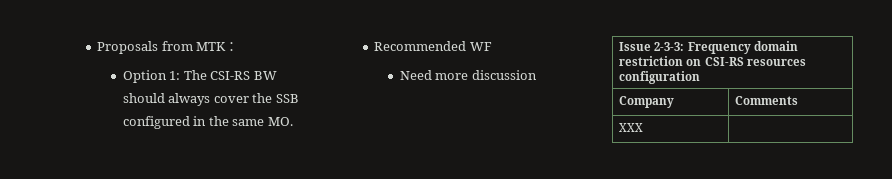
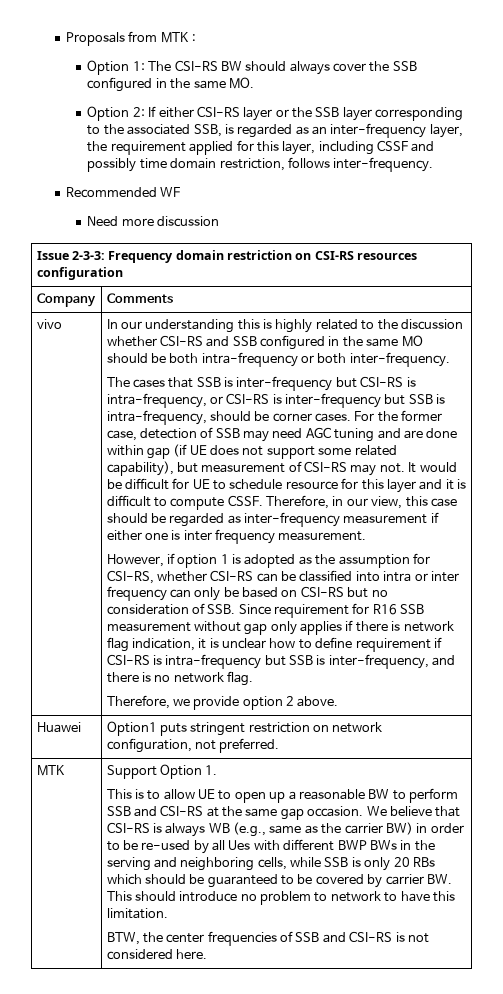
+ Option 2: If either CSI-RS layer or the SSB layer corresponding to the associated SSB, is regarded as an inter-frequency layer, the requirement applied for this layer, including CSSF and possibly time domain restriction, follows inter-frequency.
- XXX
+ vivo | In our understanding this is highly related to the discussion whether CSI-RS and SSB configured in the same MO should be both intra-frequency or both inter-frequency.
+ The cases that SSB is inter-frequency but CSI-RS is intra-frequency, or CSI-RS is inter-frequency but SSB is intra-frequency, should be corner cases. For the former case, detection of SSB may need AGC tuning and are done within gap (if UE does not support some related capability), but measurement of CSI-RS may not. It would be difficult for UE to schedule resource for this layer and it is difficult to compute CSSF. Therefore, in our view, this case should be regarded as inter-frequency measurement if either one is inter frequency measurement.
+ However, if option 1 is adopted as the assumption for CSI-RS, whether CSI-RS can be classified into intra or inter frequency can only be based on CSI-RS but no consideration of SSB. Since requirement for R16 SSB measurement without gap only applies if there is network flag indication, it is unclear how to define requirement if CSI-RS is intra-frequency but SSB is inter-frequency, and there is no network flag.
+ Therefore, we provide option 2 above.
+ Huawei | Option1 puts stringent restriction on network configuration, not preferred.
+ MTK | Support Option 1.
+ This is to allow UE to open up a reasonable BW to perform SSB and CSI-RS at the same gap occasion. We believe that CSI-RS is always WB (e.g., same as the carrier BW) in order to be re-used by all Ues with different BWP BWs in the serving and neighboring cells, while SSB is only 20 RBs which should be guaranteed to be covered by carrier BW. This should introduce no problem to network to have this limitation.
+ BTW, the center frequencies of SSB and CSI-RS is not considered here.

